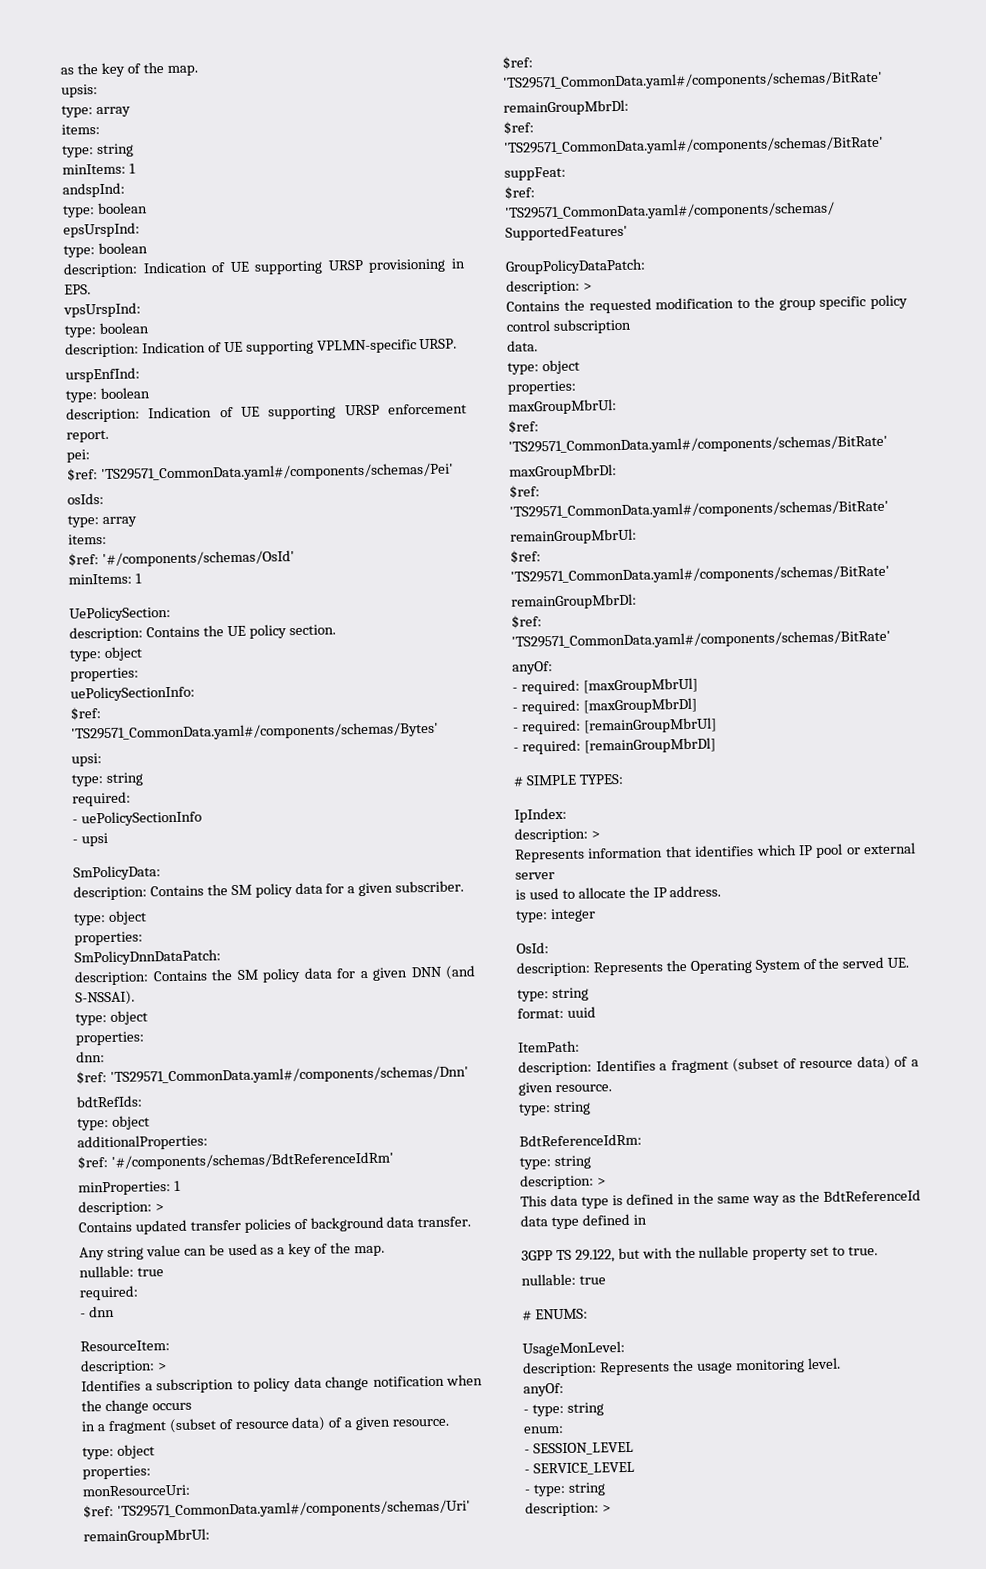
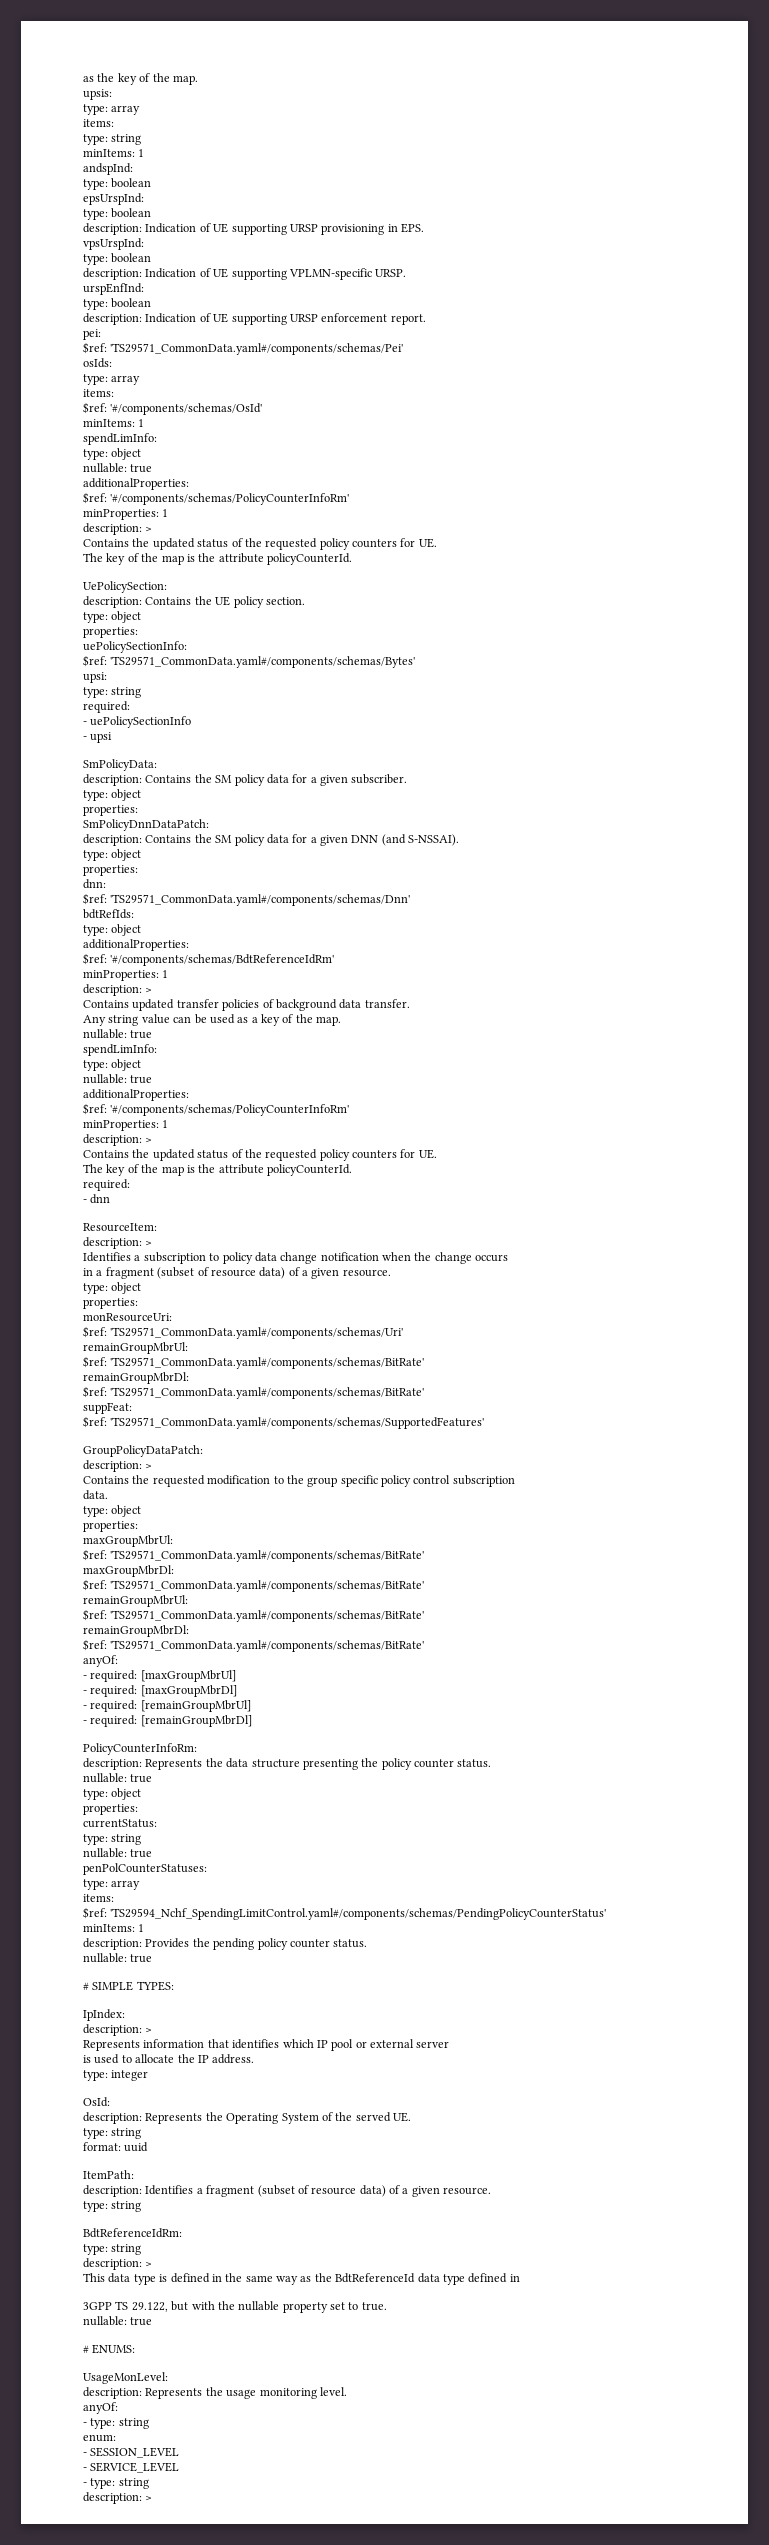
  $ref: '#/components/schemas/OsId'
  minItems: 1
+ spendLimInfo:
+ type: object
+ nullable: true
+ additionalProperties:
+ $ref: '#/components/schemas/PolicyCounterInfoRm'
+ minProperties: 1
+ description: >
+ Contains the updated status of the requested policy counters for UE.
+ The key of the map is the attribute policyCounterId.
  Any string value can be used as a key of the map.
  nullable: true
+ spendLimInfo:
+ type: object
+ nullable: true
+ additionalProperties:
+ $ref: '#/components/schemas/PolicyCounterInfoRm'
+ minProperties: 1
+ description: >
+ Contains the updated status of the requested policy counters for UE.
+ The key of the map is the attribute policyCounterId.
+ PolicyCounterInfoRm:
+ description: Represents the data structure presenting the policy counter status.
+ nullable: true
+ type: object
+ properties:
+ currentStatus:
+ type: string
+ nullable: true
+ penPolCounterStatuses:
+ type: array
+ items:
+ $ref: 'TS29594_Nchf_SpendingLimitControl.yaml#/components/schemas/PendingPolicyCounterStatus'
+ minItems: 1
+ description: Provides the pending policy counter status.
+ nullable: true

